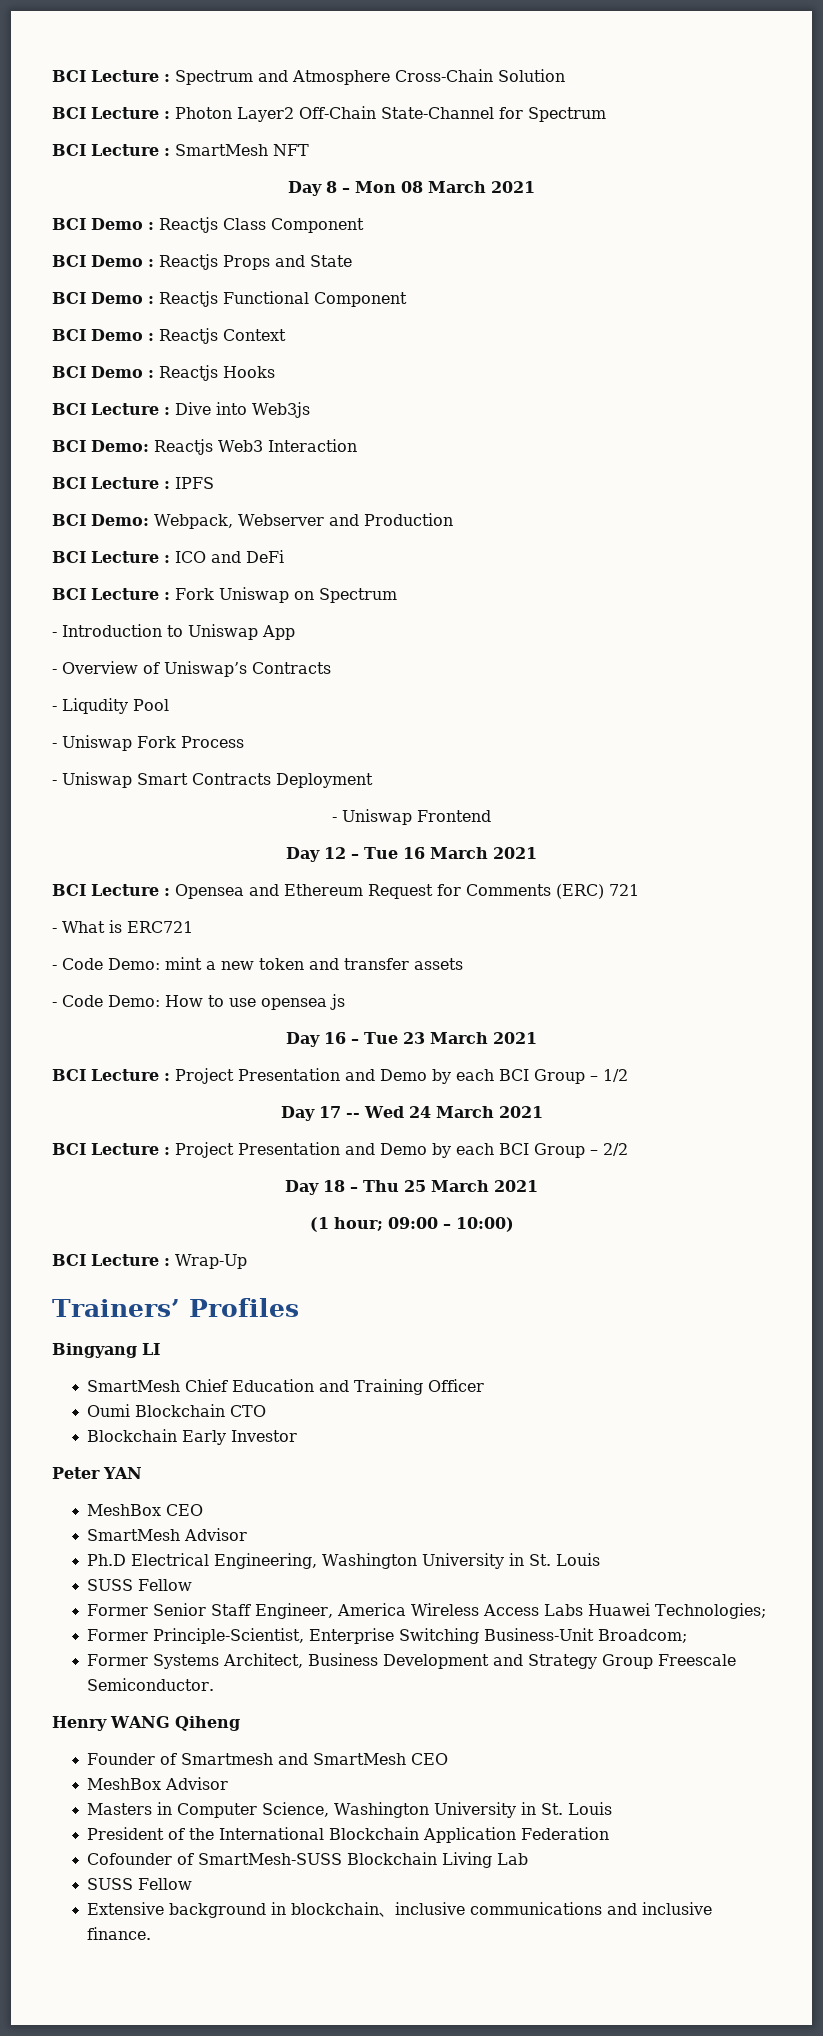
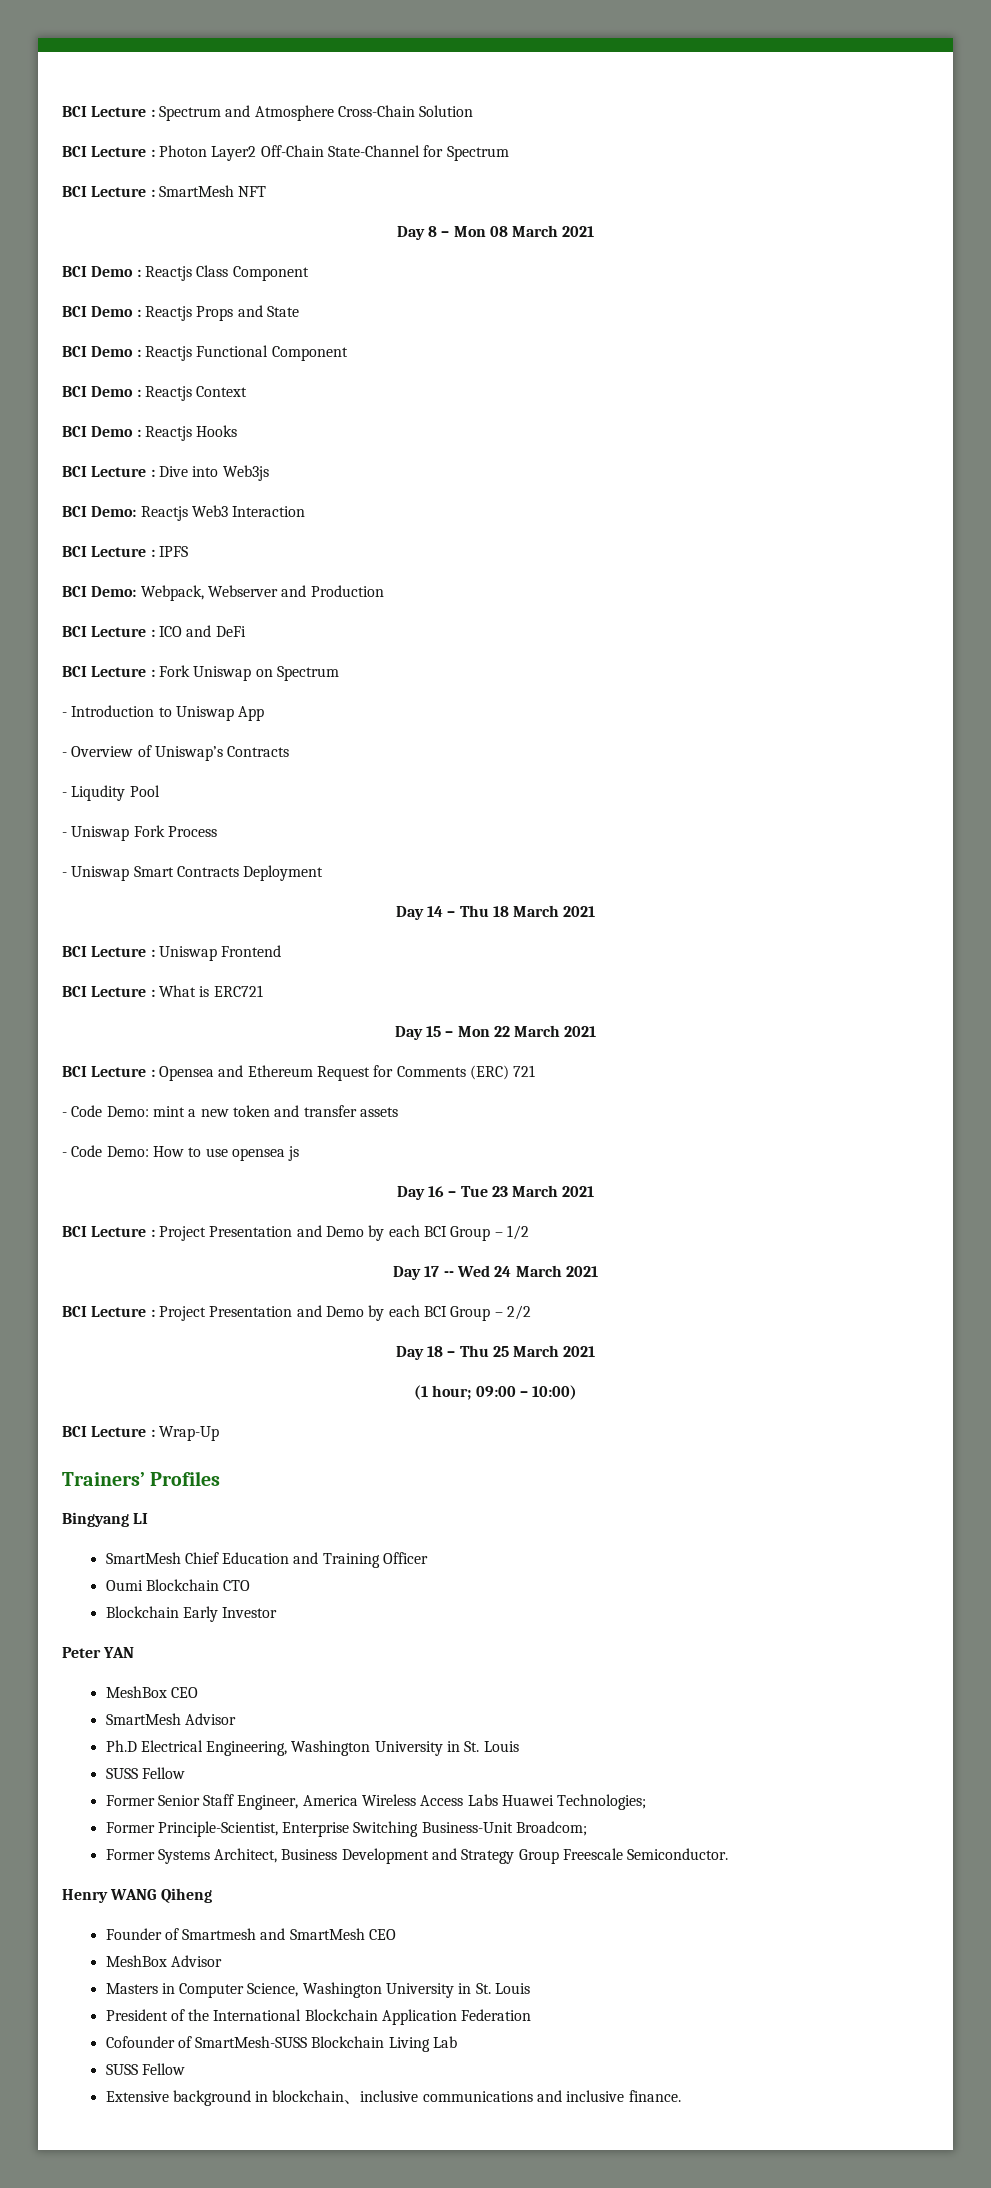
- - Uniswap Frontend
- Day 12 – Tue 16 March 2021
+ Day 14 – Thu 18 March 2021
+ BCI Lecture : Uniswap Frontend
+ BCI Lecture : What is ERC721
+ Day 15 – Mon 22 March 2021
- - What is ERC721

